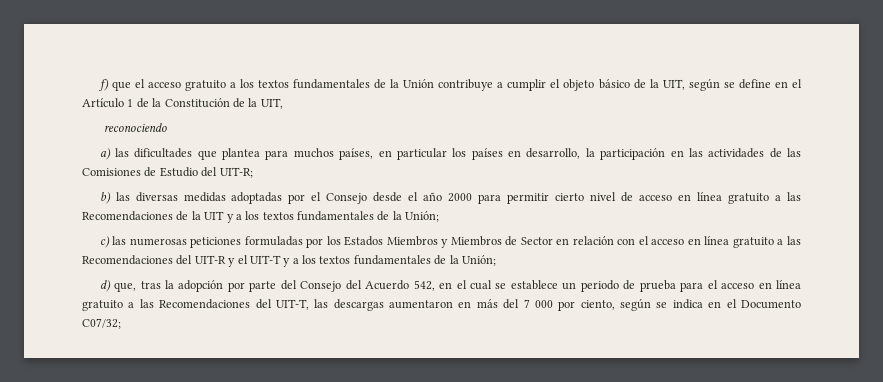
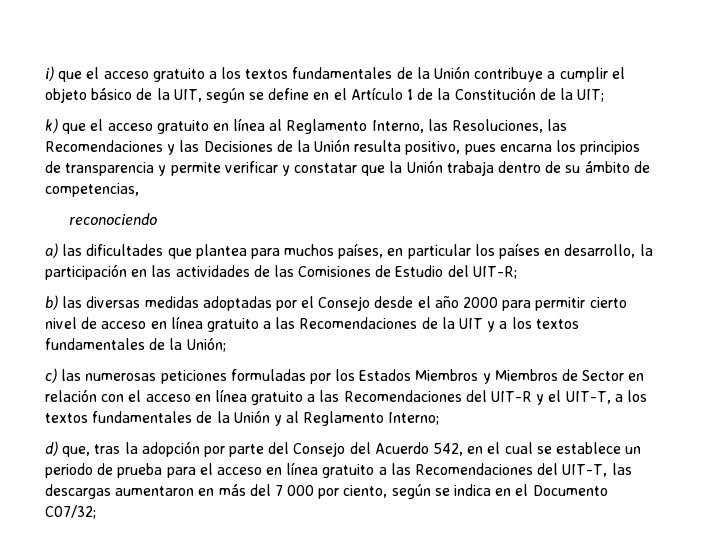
- f) que el acceso gratuito a los textos fundamentales de la Unión contribuye a cumplir el objeto básico de la UIT, según se define en el Artículo 1 de la Constitución de la UIT,
+ i) que el acceso gratuito a los textos fundamentales de la Unión contribuye a cumplir el objeto básico de la UIT, según se define en el Artículo 1 de la Constitución de la UIT;
+ k) que el acceso gratuito en línea al Reglamento Interno, las Resoluciones, las Recomendaciones y las Decisiones de la Unión resulta positivo, pues encarna los principios de transparencia y permite verificar y constatar que la Unión trabaja dentro de su ámbito de competencias,
- c) las numerosas peticiones formuladas por los Estados Miembros y Miembros de Sector en relación con el acceso en línea gratuito a las Recomendaciones del UIT-R y el UIT-T y a los textos fundamentales de la Unión;
+ c) las numerosas peticiones formuladas por los Estados Miembros y Miembros de Sector en relación con el acceso en línea gratuito a las Recomendaciones del UIT-R y el UIT-T, a los textos fundamentales de la Unión y al Reglamento Interno;

